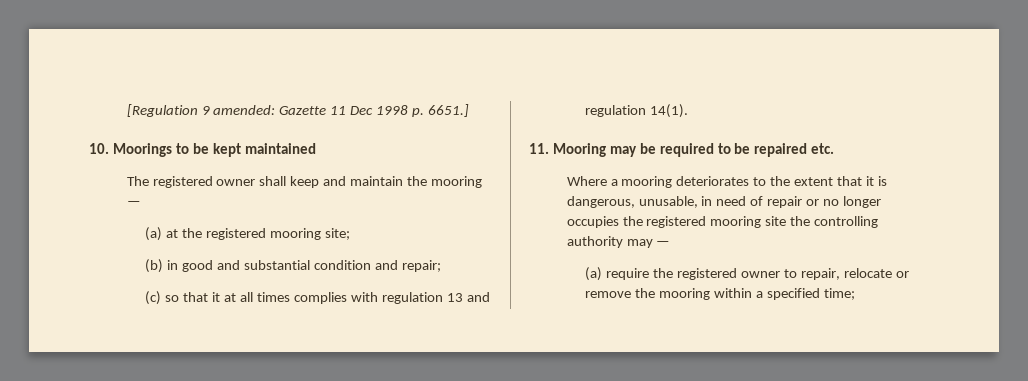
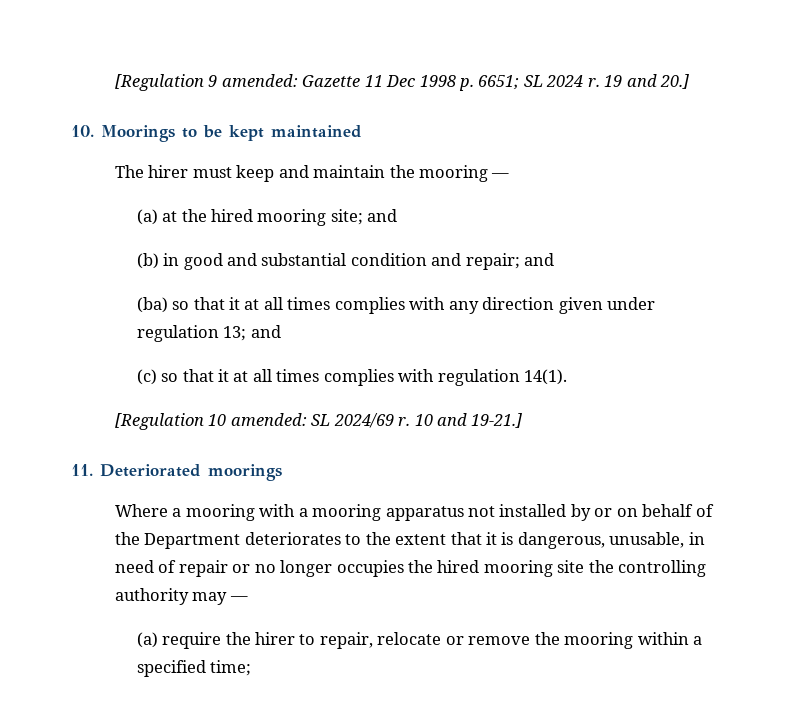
- [Regulation 9 amended: Gazette 11 Dec 1998 p. 6651.]
+ [Regulation 9 amended: Gazette 11 Dec 1998 p. 6651; SL 2024 r. 19 and 20.]
- The registered owner shall keep and maintain the mooring —
+ The hirer must keep and maintain the mooring —
- (a) at the registered mooring site;
+ (a) at the hired mooring site; and
- (b) in good and substantial condition and repair;
+ (b) in good and substantial condition and repair; and
+ (ba) so that it at all times complies with any direction given under regulation 13; and
- (c) so that it at all times complies with regulation 13 and regulation 14(1).
- 11. Mooring may be required to be repaired etc.
- Where a mooring deteriorates to the extent that it is dangerous, unusable, in need of repair or no longer occupies the registered mooring site the controlling authority may —
+ (c) so that it at all times complies with regulation 14(1).
+ [Regulation 10 amended: SL 2024/69 r. 10 and 19-21.]
+ 11. Deteriorated moorings
+ Where a mooring with a mooring apparatus not installed by or on behalf of the Department deteriorates to the extent that it is dangerous, unusable, in need of repair or no longer occupies the hired mooring site the controlling authority may —
- (a) require the registered owner to repair, relocate or remove the mooring within a specified time;
+ (a) require the hirer to repair, relocate or remove the mooring within a specified time;

